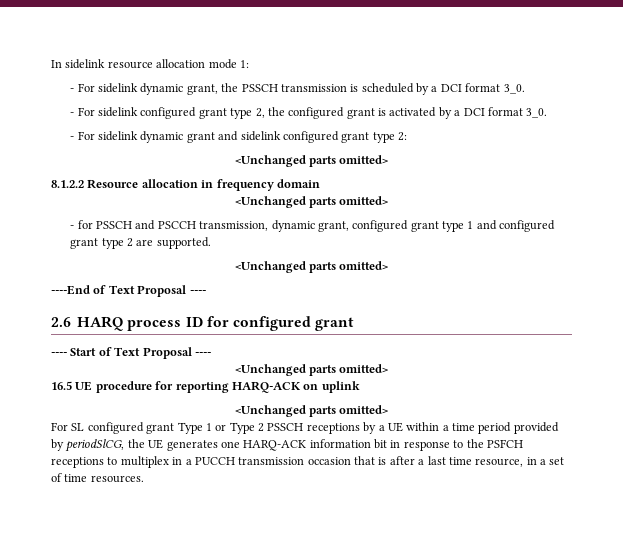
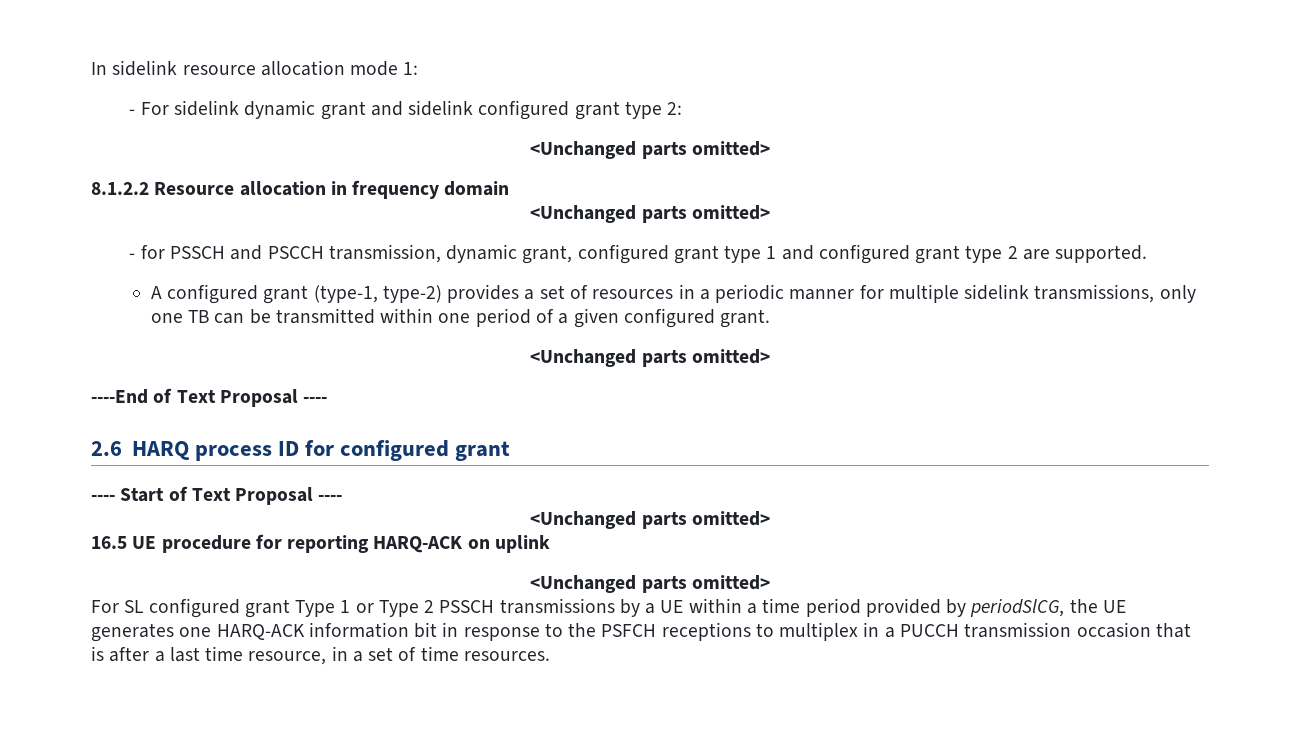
- - For sidelink dynamic grant, the PSSCH transmission is scheduled by a DCI format 3_0.
- - For sidelink configured grant type 2, the configured grant is activated by a DCI format 3_0.
+ A configured grant (type-1, type-2) provides a set of resources in a periodic manner for multiple sidelink transmissions, only one TB can be transmitted within one period of a given configured grant.
- For SL configured grant Type 1 or Type 2 PSSCH receptions by a UE within a time period provided by periodSlCG, the UE generates one HARQ-ACK information bit in response to the PSFCH receptions to multiplex in a PUCCH transmission occasion that is after a last time resource, in a set of time resources.
+ For SL configured grant Type 1 or Type 2 PSSCH transmissions by a UE within a time period provided by periodSlCG, the UE generates one HARQ-ACK information bit in response to the PSFCH receptions to multiplex in a PUCCH transmission occasion that is after a last time resource, in a set of time resources.

